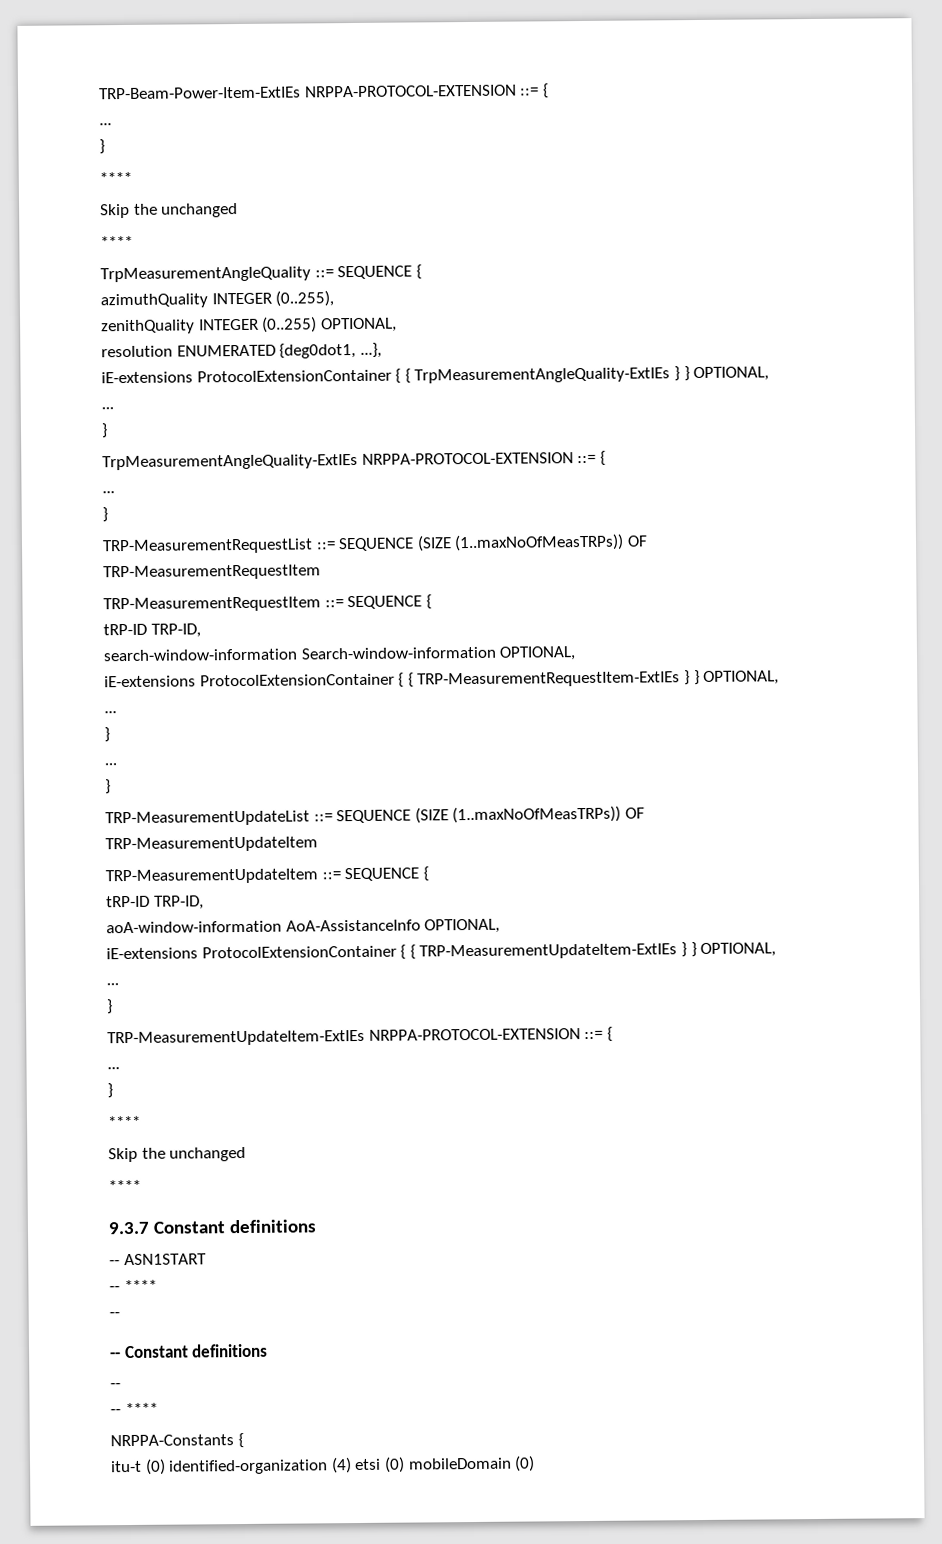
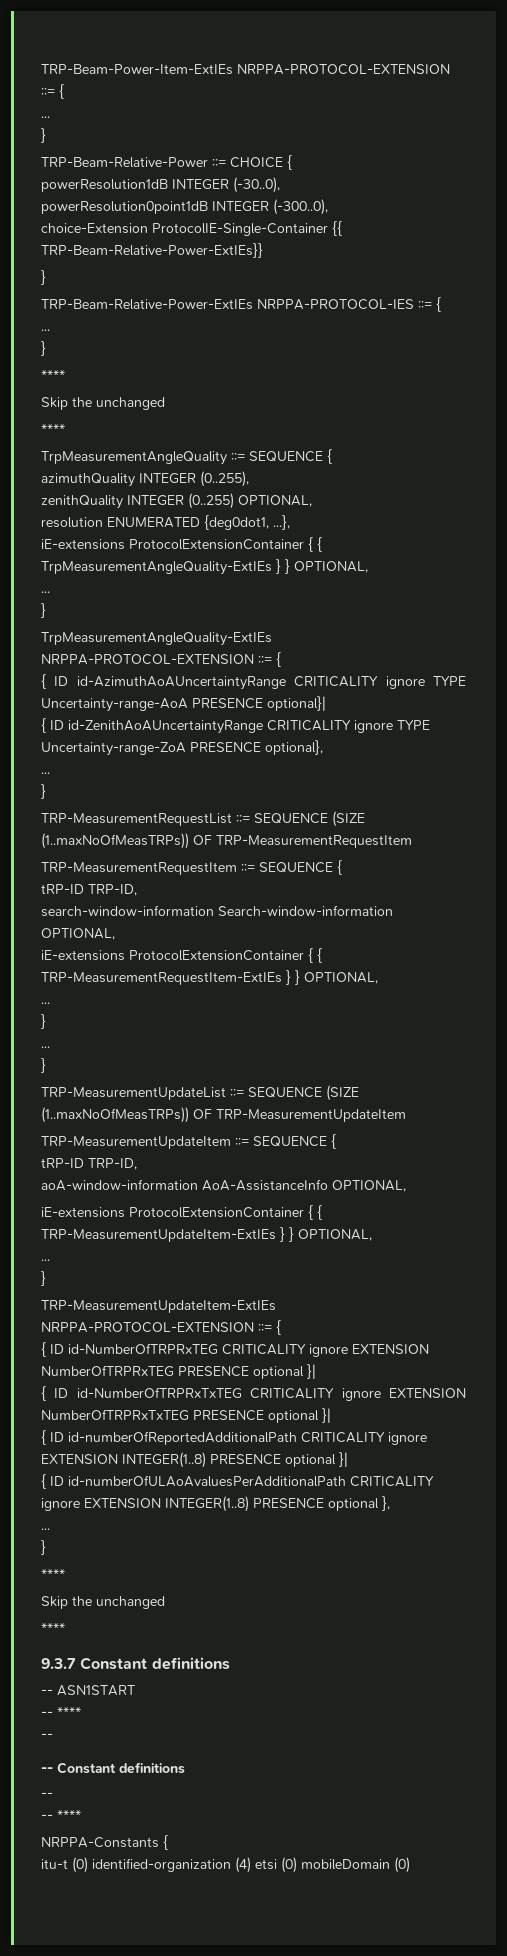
+ TRP-Beam-Relative-Power ::= CHOICE {
+ powerResolution1dB INTEGER (-30..0),
+ powerResolution0point1dB INTEGER (-300..0),
+ choice-Extension ProtocolIE-Single-Container {{ TRP-Beam-Relative-Power-ExtIEs}}
+ }
+ TRP-Beam-Relative-Power-ExtIEs NRPPA-PROTOCOL-IES ::= {
+ ...
+ }
+ { ID id-AzimuthAoAUncertaintyRange CRITICALITY ignore TYPE Uncertainty-range-AoA PRESENCE optional}|
+ { ID id-ZenithAoAUncertaintyRange CRITICALITY ignore TYPE Uncertainty-range-ZoA PRESENCE optional},
+ { ID id-NumberOfTRPRxTEG CRITICALITY ignore EXTENSION NumberOfTRPRxTEG PRESENCE optional }|
+ { ID id-NumberOfTRPRxTxTEG CRITICALITY ignore EXTENSION NumberOfTRPRxTxTEG PRESENCE optional }|
+ { ID id-numberOfReportedAdditionalPath CRITICALITY ignore EXTENSION INTEGER(1..8) PRESENCE optional }|
+ { ID id-numberOfULAoAvaluesPerAdditionalPath CRITICALITY ignore EXTENSION INTEGER(1..8) PRESENCE optional },

